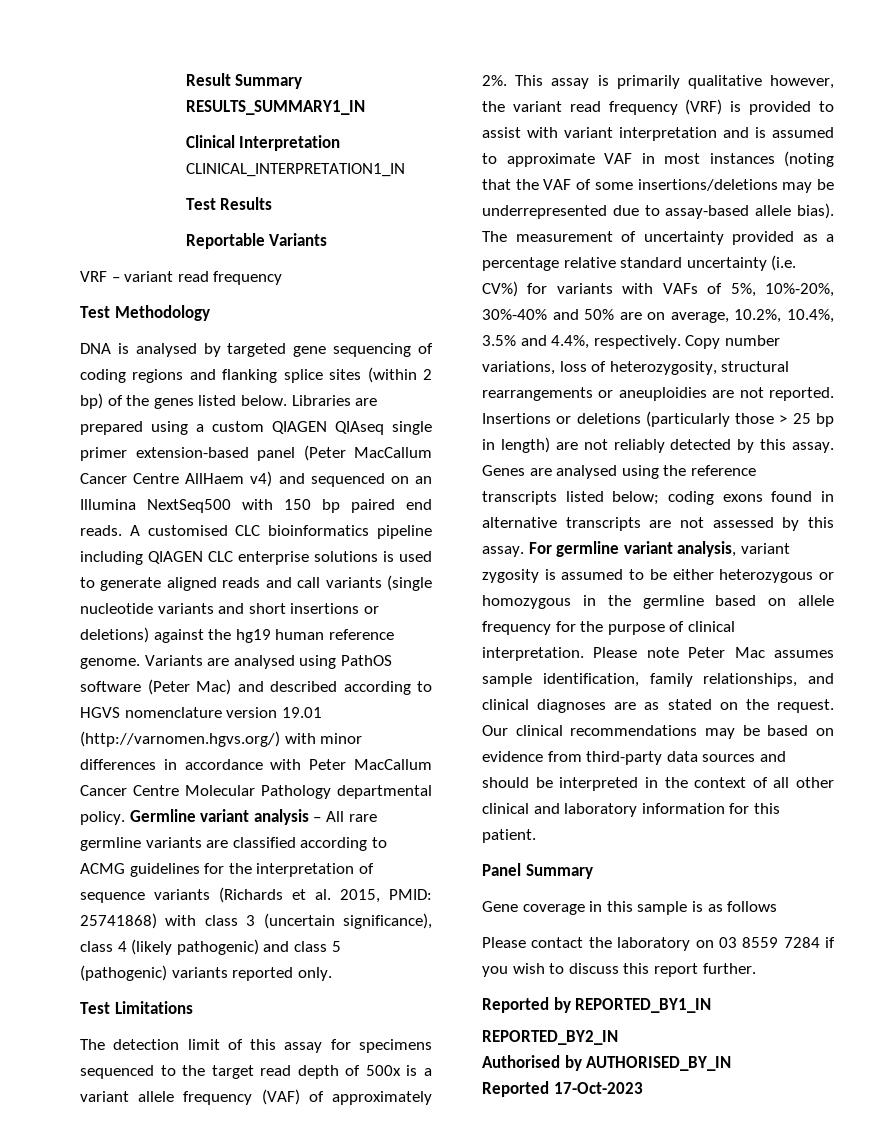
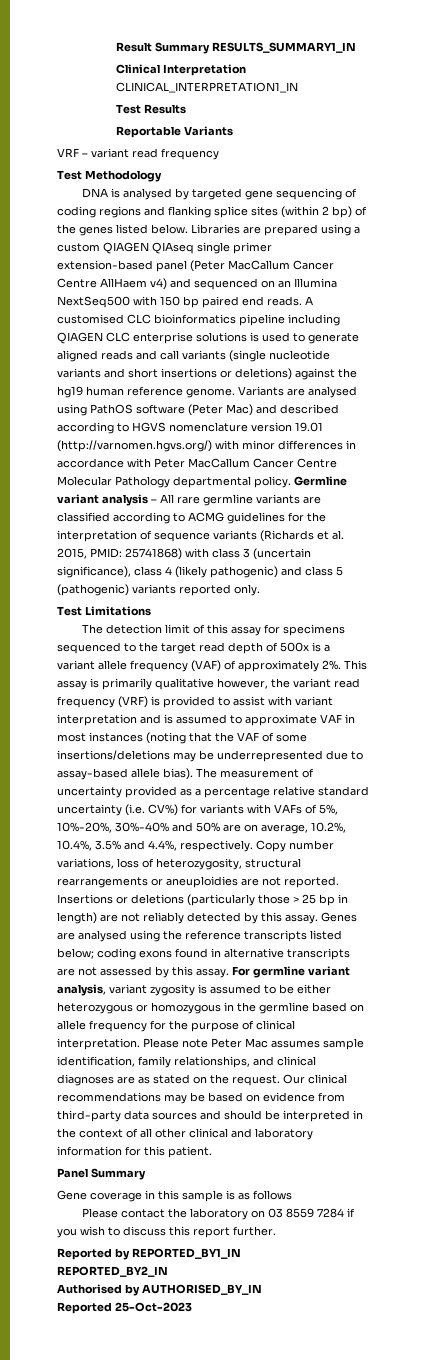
- Reported 17-Oct-2023
+ Reported 25-Oct-2023

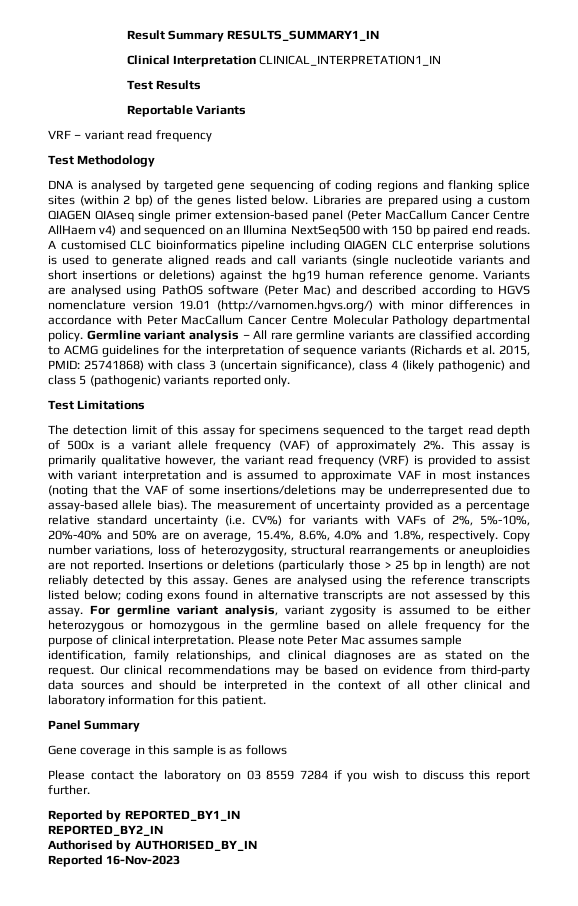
- The measurement of uncertainty provided as a percentage relative standard uncertainty (i.e. CV%) for variants with VAFs of 5%, 10%-20%, 30%-40% and 50% are on average, 10.2%, 10.4%, 3.5% and 4.4%, respectively.
+ The measurement of uncertainty provided as a percentage relative standard uncertainty (i.e. CV%) for variants with VAFs of 2%, 5%-10%, 20%-40% and 50% are on average, 15.4%, 8.6%, 4.0% and 1.8%, respectively.
- Reported 25-Oct-2023
+ Reported 16-Nov-2023

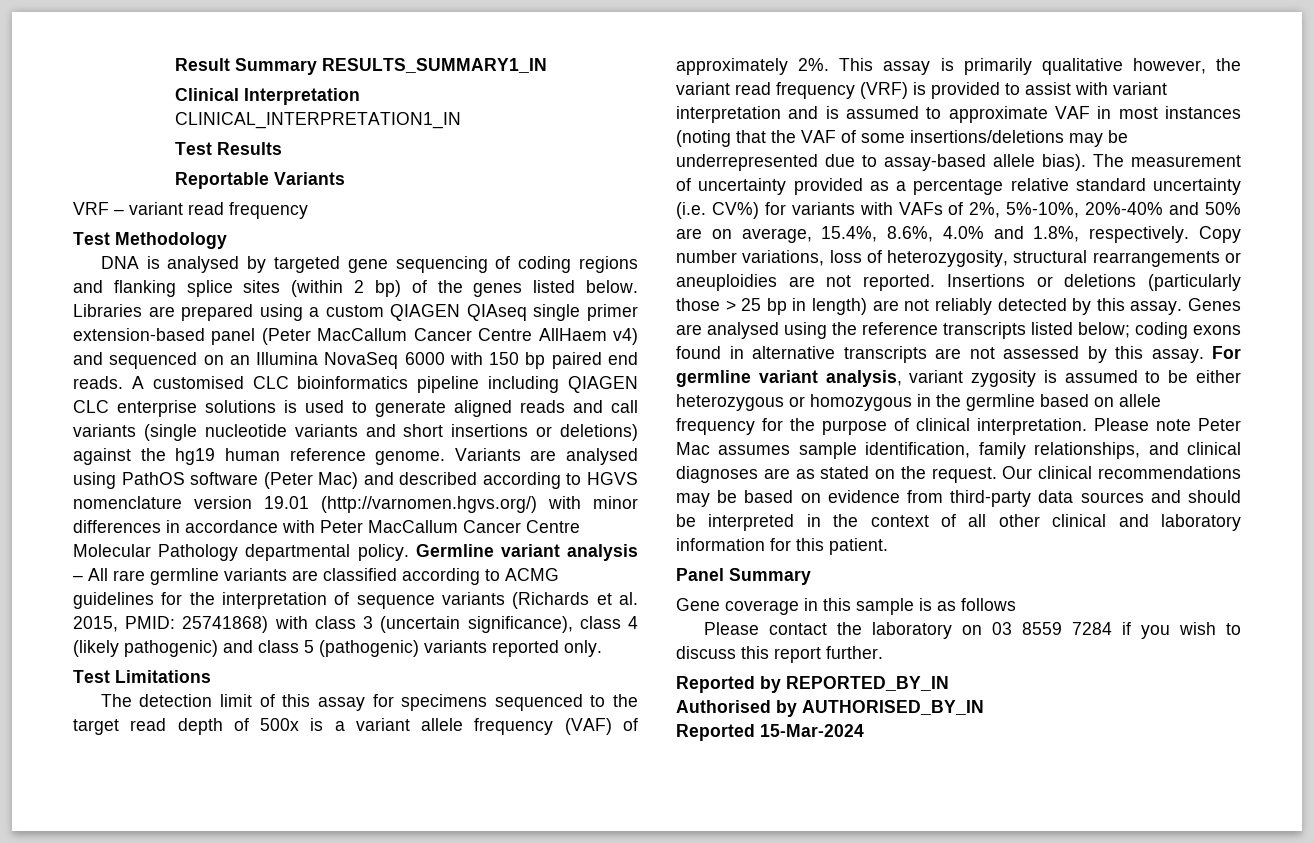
- Libraries are prepared using a custom QIAGEN QIAseq single primer extension-based panel (Peter MacCallum Cancer Centre AllHaem v4) and sequenced on an Illumina NextSeq500 with 150 bp paired end reads.
+ Libraries are prepared using a custom QIAGEN QIAseq single primer extension-based panel (Peter MacCallum Cancer Centre AllHaem v4) and sequenced on an Illumina NovaSeq 6000 with 150 bp paired end reads.
- Reported by REPORTED_BY1_IN
- REPORTED_BY2_IN
+ Reported by REPORTED_BY_IN
- Reported 16-Nov-2023
+ Reported 15-Mar-2024

